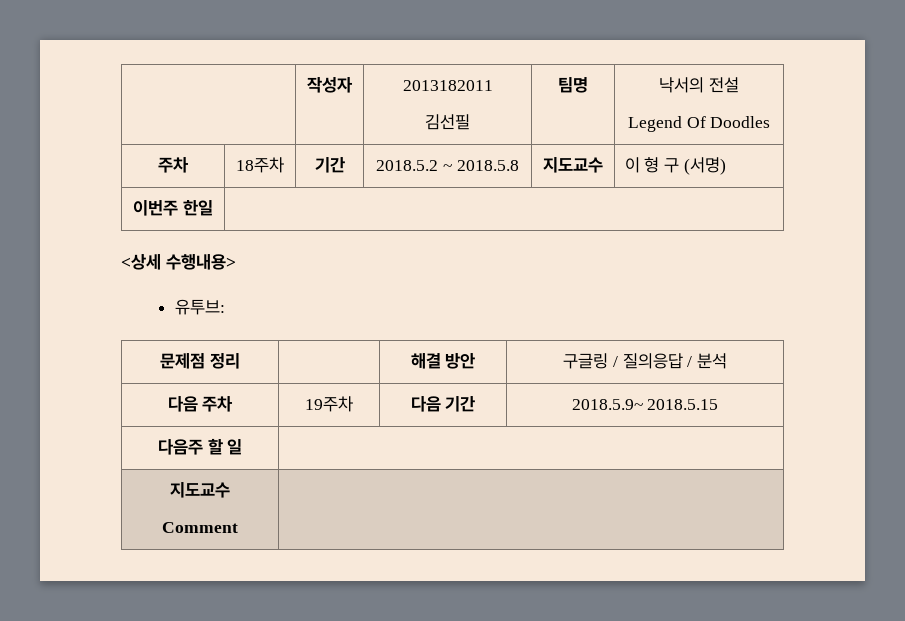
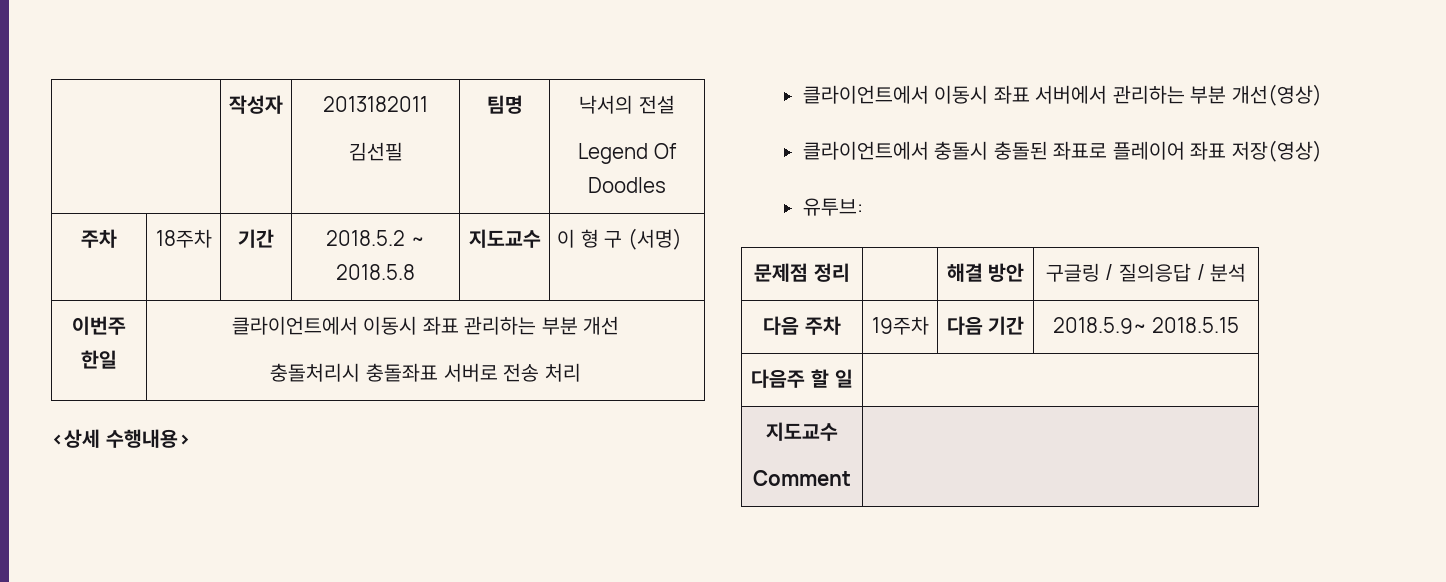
- 이번주 한일 |
+ 이번주 한일 | 클라이언트에서 이동시 좌표 관리하는 부분 개선
+ 충돌처리시 충돌좌표 서버로 전송 처리
  <상세 수행내용>
+ 클라이언트에서 이동시 좌표 서버에서 관리하는 부분 개선(영상)
+ 클라이언트에서 충돌시 충돌된 좌표로 플레이어 좌표 저장(영상)

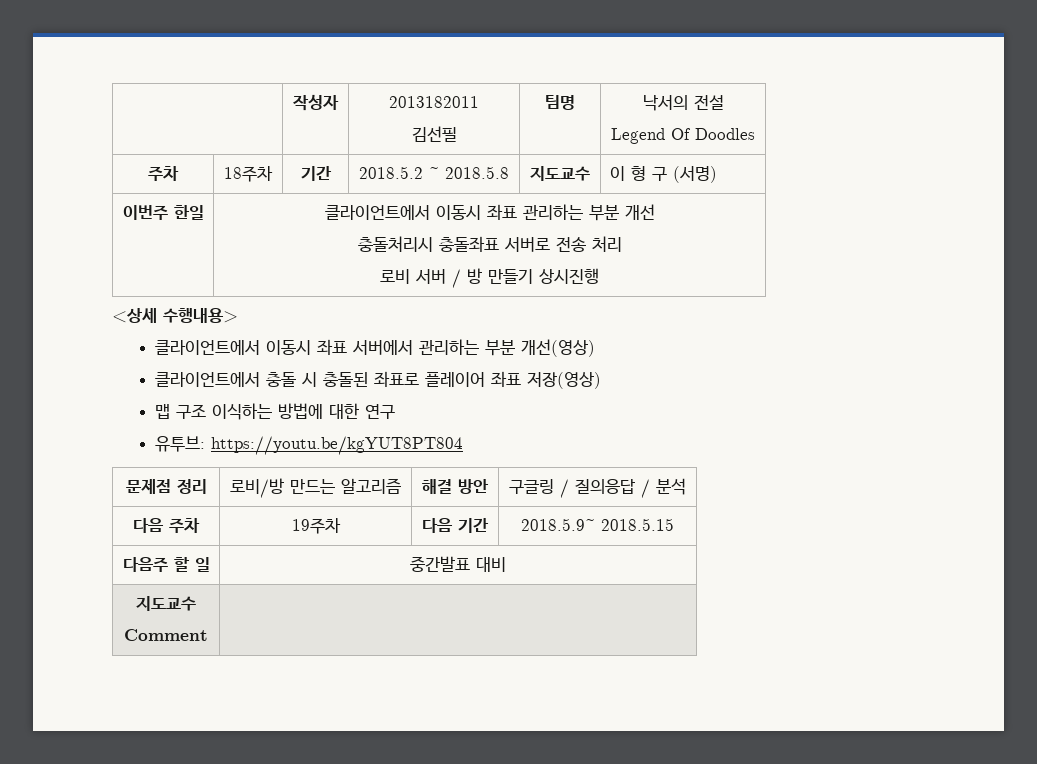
  이번주 한일 | 클라이언트에서 이동시 좌표 관리하는 부분 개선
  충돌처리시 충돌좌표 서버로 전송 처리
+ 로비 서버 / 방 만들기 상시진행
- 클라이언트에서 충돌시 충돌된 좌표로 플레이어 좌표 저장(영상)
+ 클라이언트에서 충돌 시 충돌된 좌표로 플레이어 좌표 저장(영상)
+ 맵 구조 이식하는 방법에 대한 연구
- 유투브:
+ 유투브: https://youtu.be/kgYUT8PT804
- 문제점 정리 | | 해결 방안 | 구글링 / 질의응답 / 분석
+ 문제점 정리 | 로비/방 만드는 알고리즘 | 해결 방안 | 구글링 / 질의응답 / 분석
- 다음주 할 일 |
+ 다음주 할 일 | 중간발표 대비

